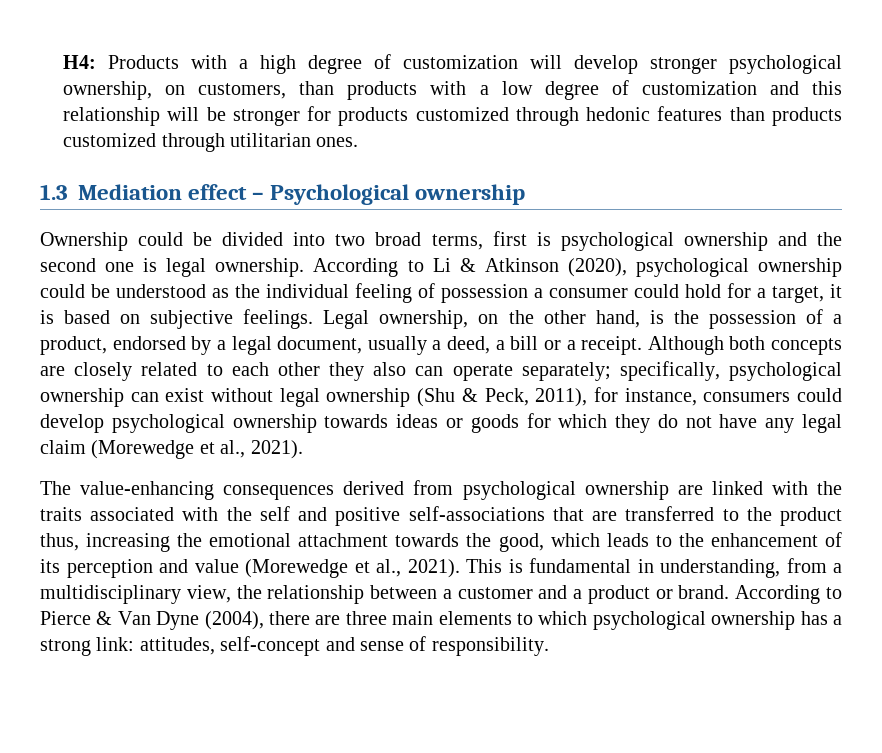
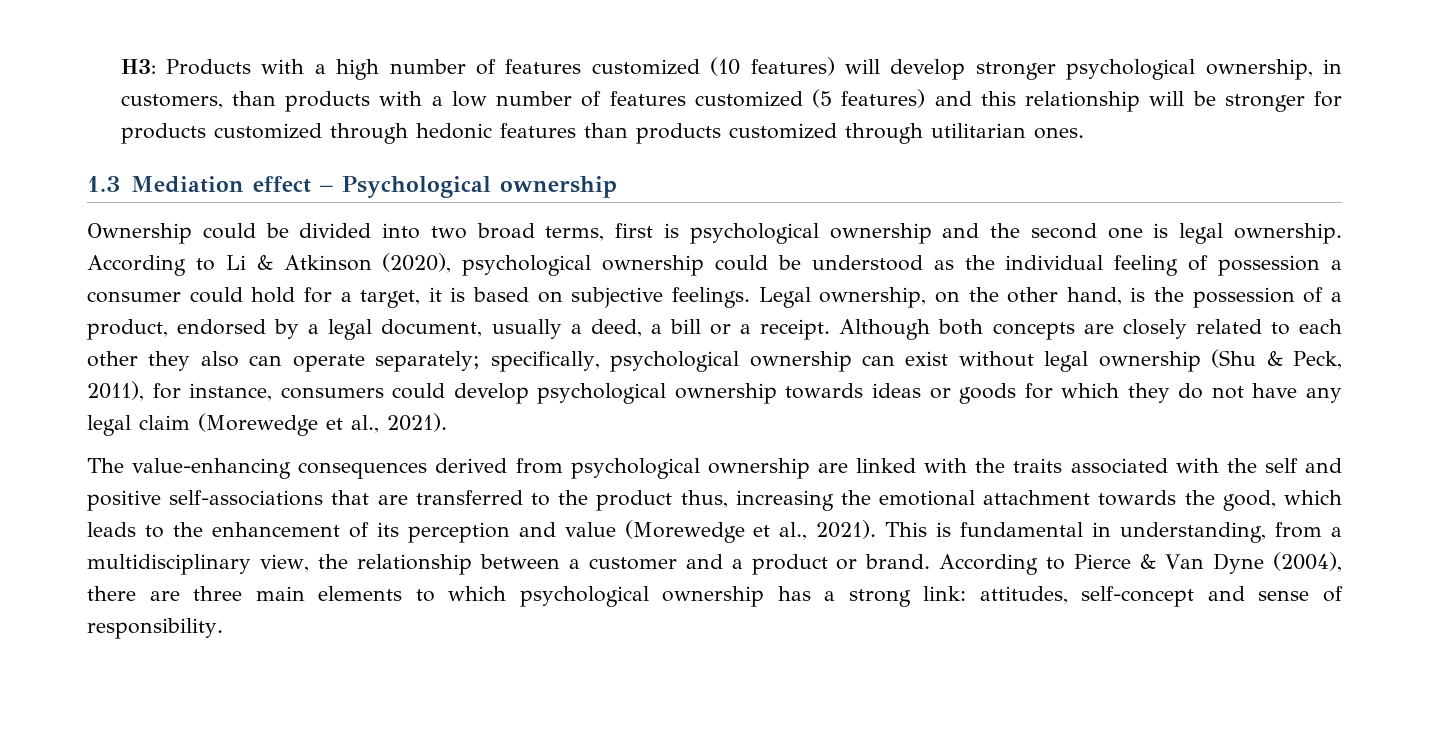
- H4: Products with a high degree of customization will develop stronger psychological ownership, on customers, than products with a low degree of customization and this relationship will be stronger for products customized through hedonic features than products customized through utilitarian ones.
+ H3: Products with a high number of features customized (10 features) will develop stronger psychological ownership, in customers, than products with a low number of features customized (5 features) and this relationship will be stronger for products customized through hedonic features than products customized through utilitarian ones.

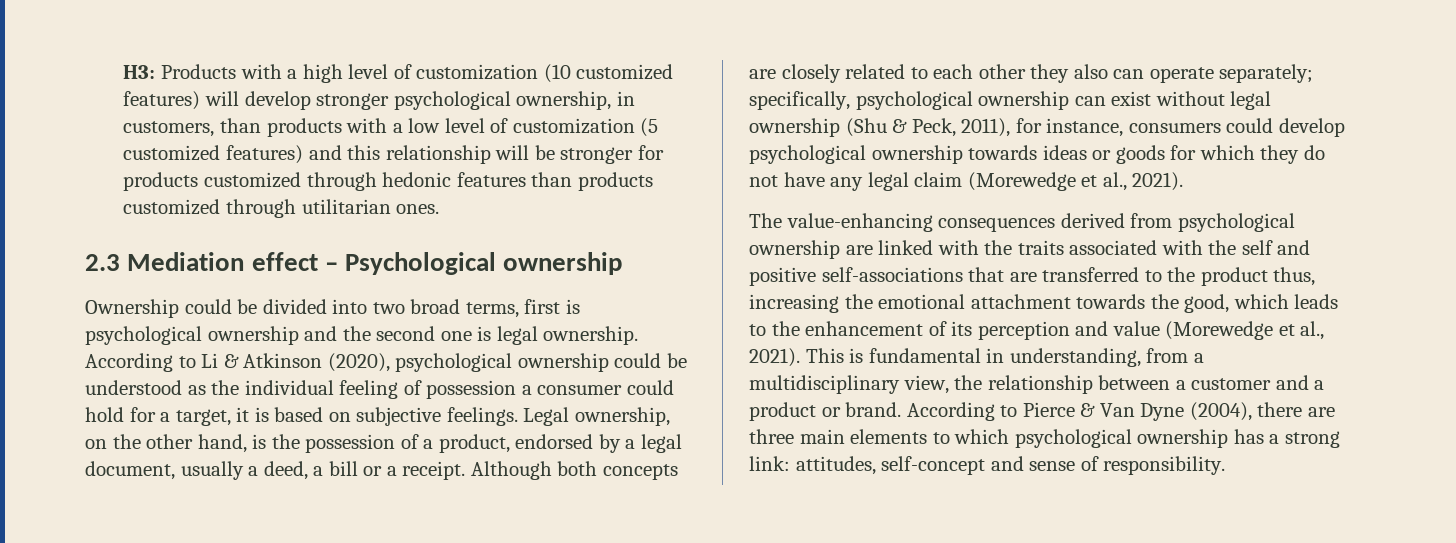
- H3: Products with a high number of features customized (10 features) will develop stronger psychological ownership, in customers, than products with a low number of features customized (5 features) and this relationship will be stronger for products customized through hedonic features than products customized through utilitarian ones.
+ H3: Products with a high level of customization (10 customized features) will develop stronger psychological ownership, in customers, than products with a low level of customization (5 customized features) and this relationship will be stronger for products customized through hedonic features than products customized through utilitarian ones.
- 1.3 Mediation effect – Psychological ownership
+ 2.3 Mediation effect – Psychological ownership

